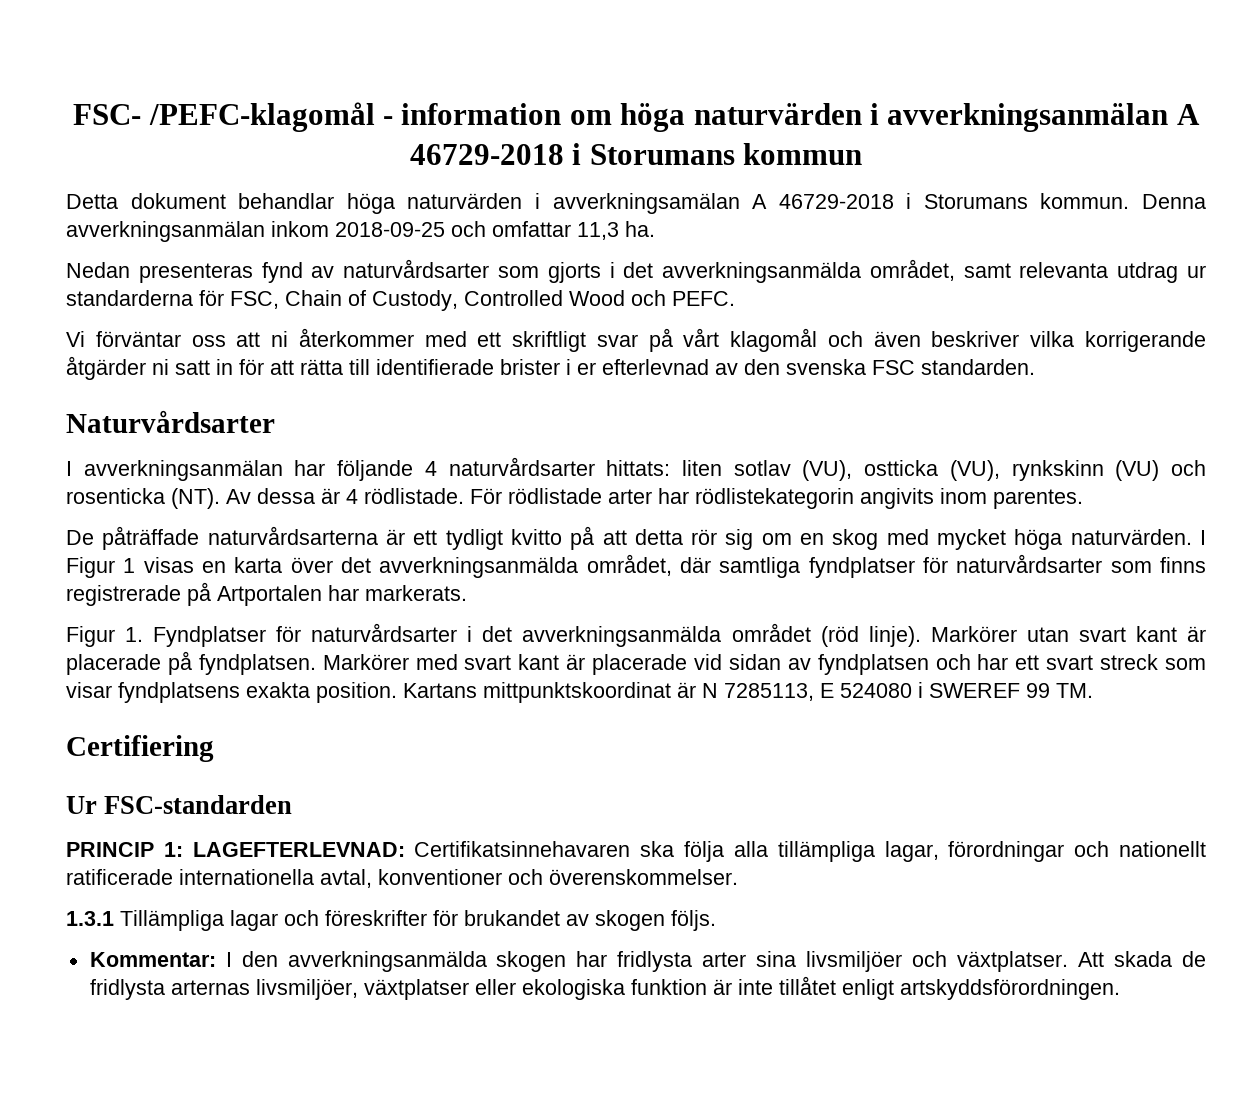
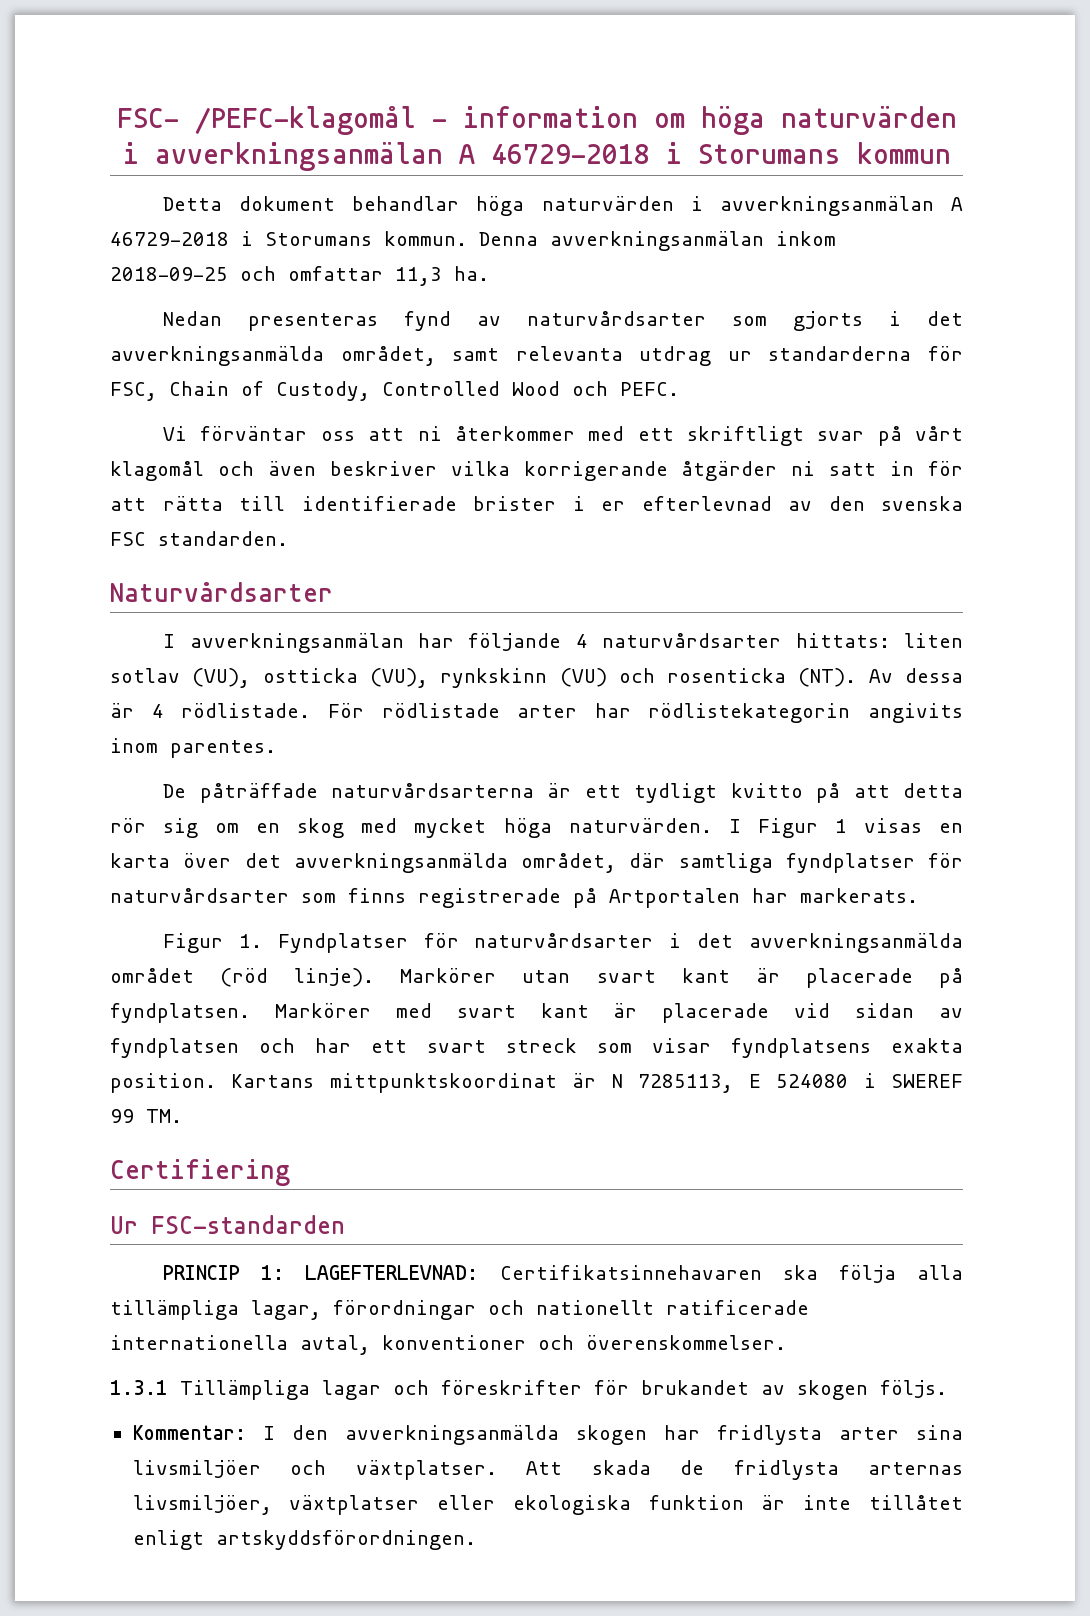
- Detta dokument behandlar höga naturvärden i avverkningsamälan A 46729-2018 i Storumans kommun.
+ Detta dokument behandlar höga naturvärden i avverkningsanmälan A 46729-2018 i Storumans kommun.

